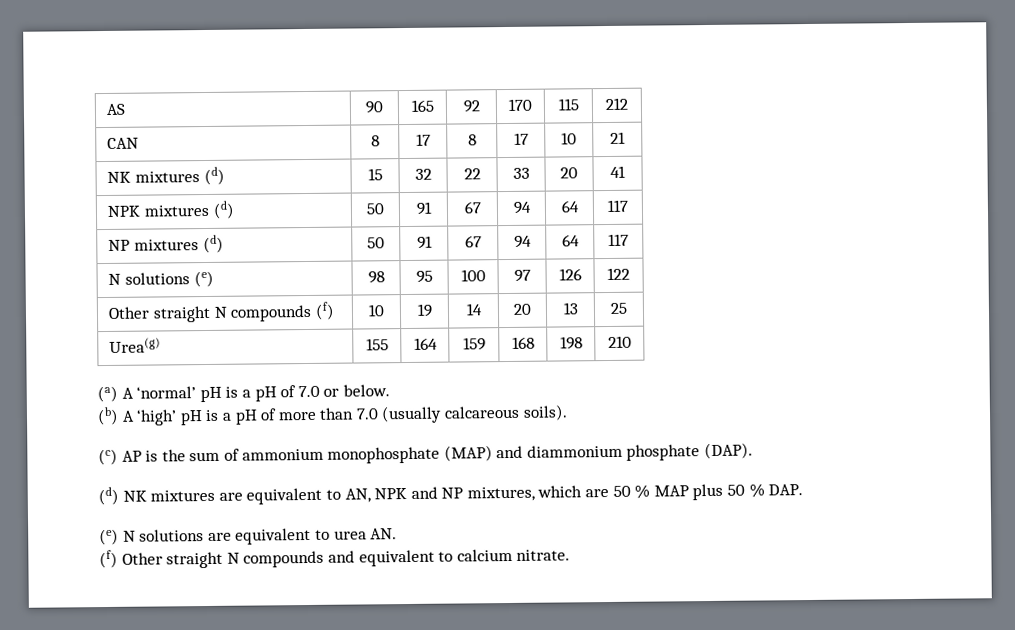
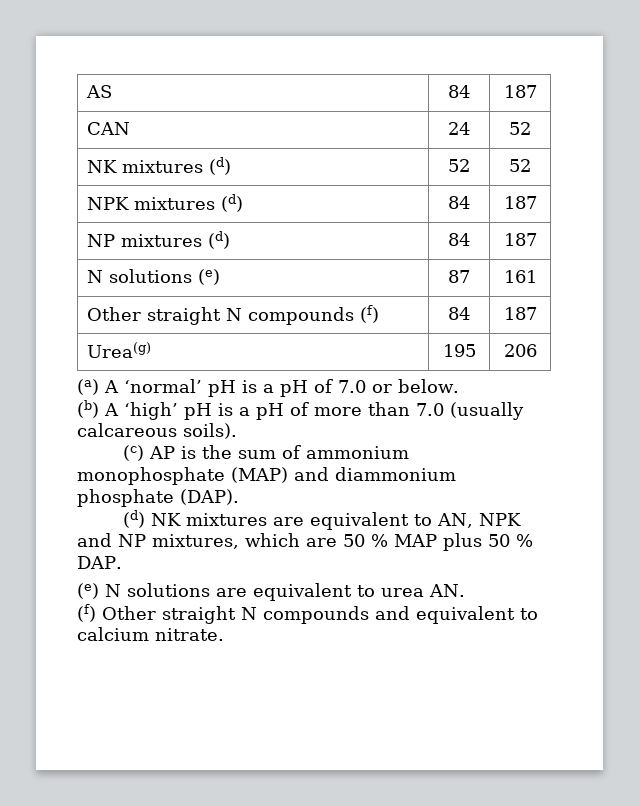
- AS | 90 | 165 | 92 | 170 | 115 | 212
- CAN | 8 | 17 | 8 | 17 | 10 | 21
- NK mixtures (d) | 15 | 32 | 22 | 33 | 20 | 41
- NPK mixtures (d) | 50 | 91 | 67 | 94 | 64 | 117
- NP mixtures (d) | 50 | 91 | 67 | 94 | 64 | 117
- N solutions (e) | 98 | 95 | 100 | 97 | 126 | 122
+ AS | 84 | 187
+ CAN | 24 | 52
+ NK mixtures (d) | 52 | 52
+ NPK mixtures (d) | 84 | 187
+ NP mixtures (d) | 84 | 187
+ N solutions (e) | 87 | 161
- Other straight N compounds (f) | 10 | 19 | 14 | 20 | 13 | 25
- Urea(g) | 155 | 164 | 159 | 168 | 198 | 210
+ Other straight N compounds (f) | 84 | 187
+ Urea(g) | 195 | 206

